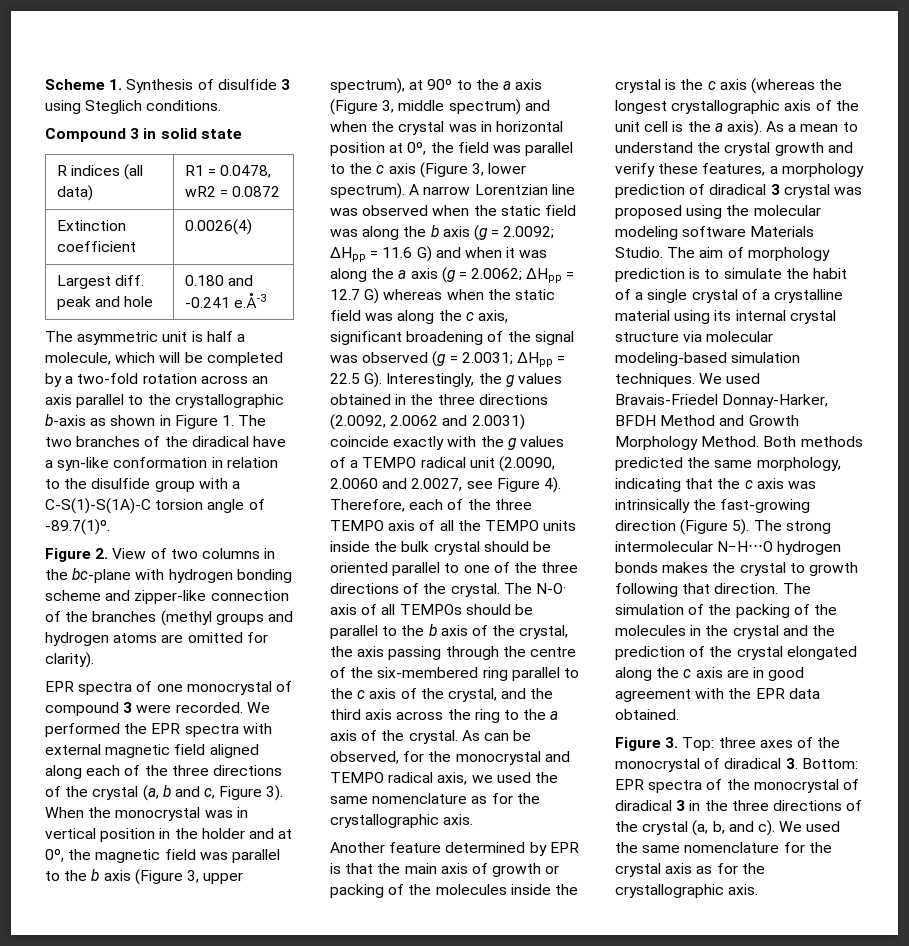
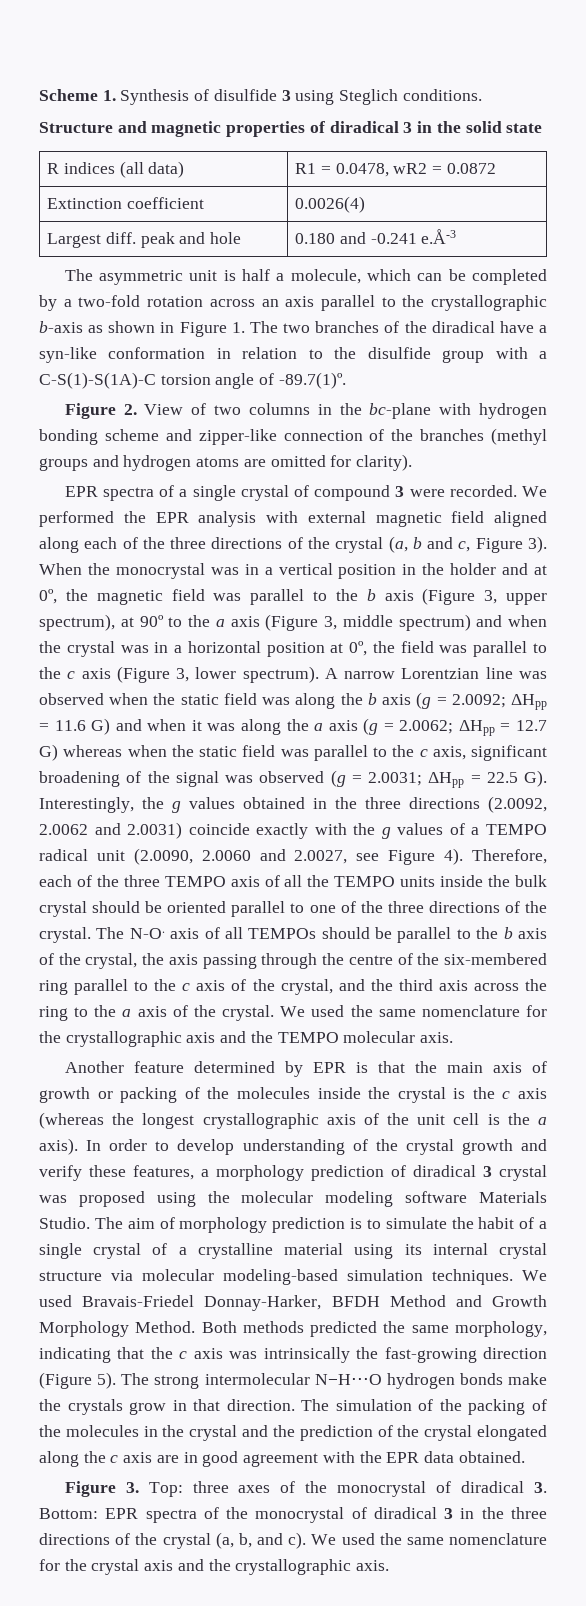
- Compound 3 in solid state
+ Structure and magnetic properties of diradical 3 in the solid state
- The asymmetric unit is half a molecule, which will be completed by a two-fold rotation across an axis parallel to the crystallographic b-axis as shown in Figure 1. The two branches of the diradical have a syn-like conformation in relation to the disulfide group with a C-S(1)-S(1A)-C torsion angle of -89.7(1)º.
+ The asymmetric unit is half a molecule, which can be completed by a two-fold rotation across an axis parallel to the crystallographic b-axis as shown in Figure 1. The two branches of the diradical have a syn-like conformation in relation to the disulfide group with a C-S(1)-S(1A)-C torsion angle of -89.7(1)º.
- EPR spectra of one monocrystal of compound 3 were recorded.
+ EPR spectra of a single crystal of compound 3 were recorded.
- We performed the EPR spectra with external magnetic field aligned along each of the three directions of the crystal (a, b and c, Figure 3).
+ We performed the EPR analysis with external magnetic field aligned along each of the three directions of the crystal (a, b and c, Figure 3).
- When the monocrystal was in vertical position in the holder and at 0º, the magnetic field was parallel to the b axis (Figure 3, upper spectrum), at 90º to the a axis (Figure 3, middle spectrum) and when the crystal was in horizontal position at 0º, the field was parallel to the c axis (Figure 3, lower spectrum).
+ When the monocrystal was in a vertical position in the holder and at 0º, the magnetic field was parallel to the b axis (Figure 3, upper spectrum), at 90º to the a axis (Figure 3, middle spectrum) and when the crystal was in a horizontal position at 0º, the field was parallel to the c axis (Figure 3, lower spectrum).
- ΔHpp = 12.7 G) whereas when the static field was along the c axis, significant broadening of the signal was observed (g = 2.0031;
+ ΔHpp = 12.7 G) whereas when the static field was parallel to the c axis, significant broadening of the signal was observed (g = 2.0031;
- As can be observed, for the monocrystal and TEMPO radical axis, we used the same nomenclature as for the crystallographic axis.
+ We used the same nomenclature for the crystallographic axis and the TEMPO molecular axis.
- As a mean to understand the crystal growth and verify these features, a morphology prediction of diradical 3 crystal was proposed using the molecular modeling software Materials Studio.
+ In order to develop understanding of the crystal growth and verify these features, a morphology prediction of diradical 3 crystal was proposed using the molecular modeling software Materials Studio.
- The strong intermolecular N−H⋅⋅⋅O hydrogen bonds makes the crystal to growth following that direction.
+ The strong intermolecular N−H⋅⋅⋅O hydrogen bonds make the crystals grow in that direction.
- We used the same nomenclature for the crystal axis as for the crystallographic axis.
+ We used the same nomenclature for the crystal axis and the crystallographic axis.

